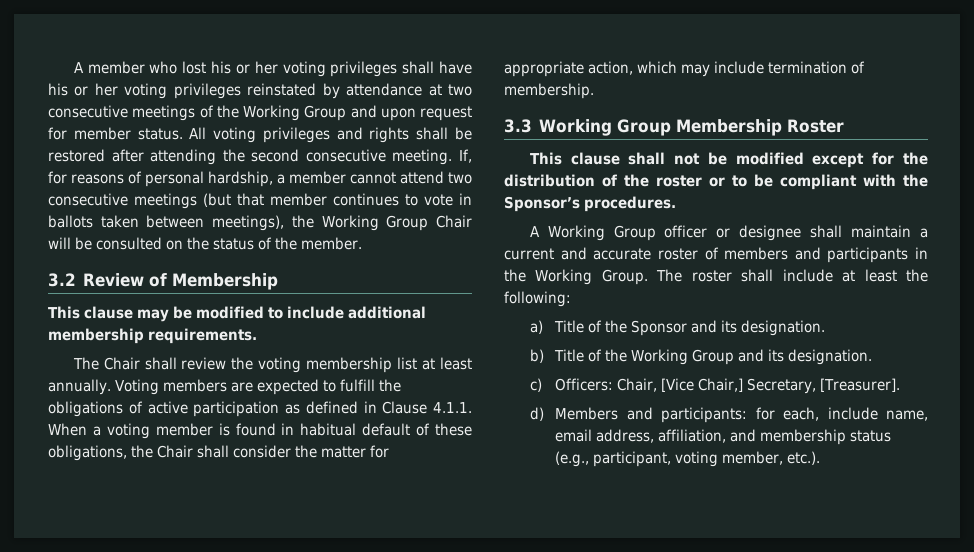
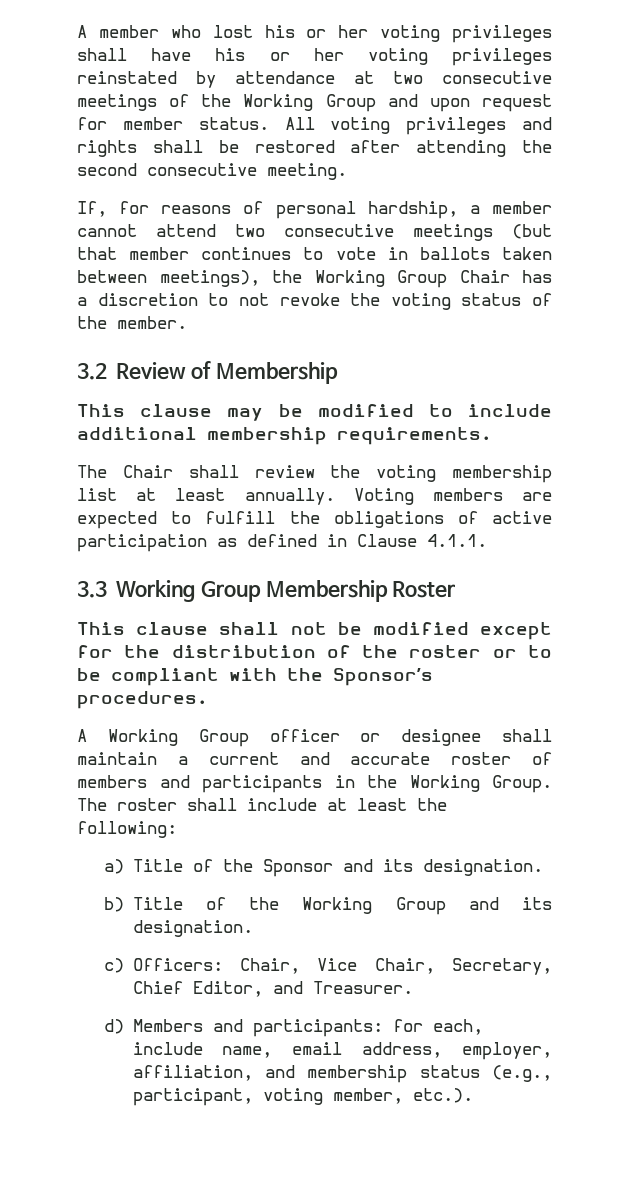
- All voting privileges and rights shall be restored after attending the second consecutive meeting. If, for reasons of personal hardship, a member cannot attend two consecutive meetings (but that member continues to vote in ballots taken between meetings), the Working Group Chair will be consulted on the status of the member.
+ All voting privileges and rights shall be restored after attending the second consecutive meeting.
+ If, for reasons of personal hardship, a member cannot attend two consecutive meetings (but that member continues to vote in ballots taken between meetings), the Working Group Chair has a discretion to not revoke the voting status of the member.
- Voting members are expected to fulfill the obligations of active participation as defined in Clause 4.1.1. When a voting member is found in habitual default of these obligations, the Chair shall consider the matter for appropriate action, which may include termination of membership.
+ Voting members are expected to fulfill the obligations of active participation as defined in Clause 4.1.1.
- c) Officers: Chair, [Vice Chair,] Secretary, [Treasurer].
+ c) Officers: Chair, Vice Chair, Secretary, Chief Editor, and Treasurer.
- d) Members and participants: for each, include name, email address, affiliation, and membership status (e.g., participant, voting member, etc.).
+ d) Members and participants: for each, include name, email address, employer, affiliation, and membership status (e.g., participant, voting member, etc.).

